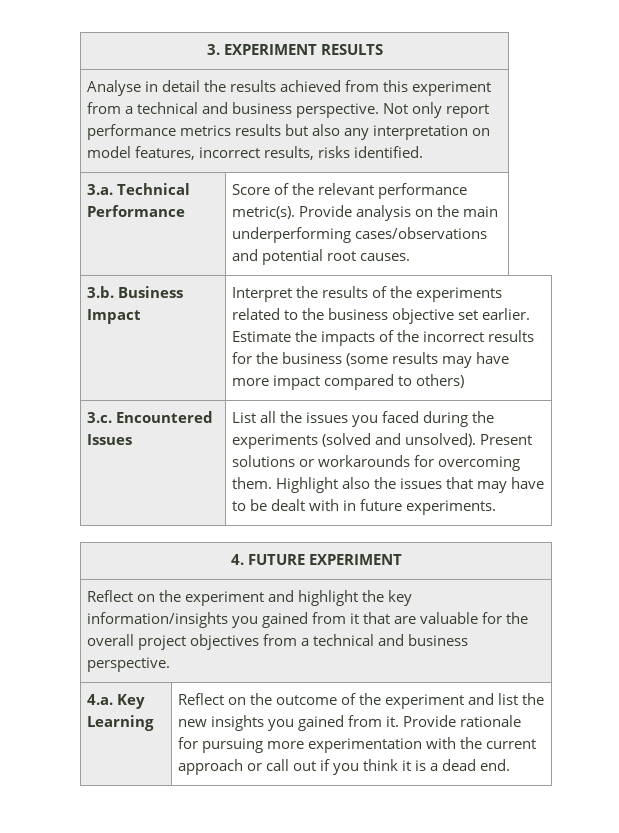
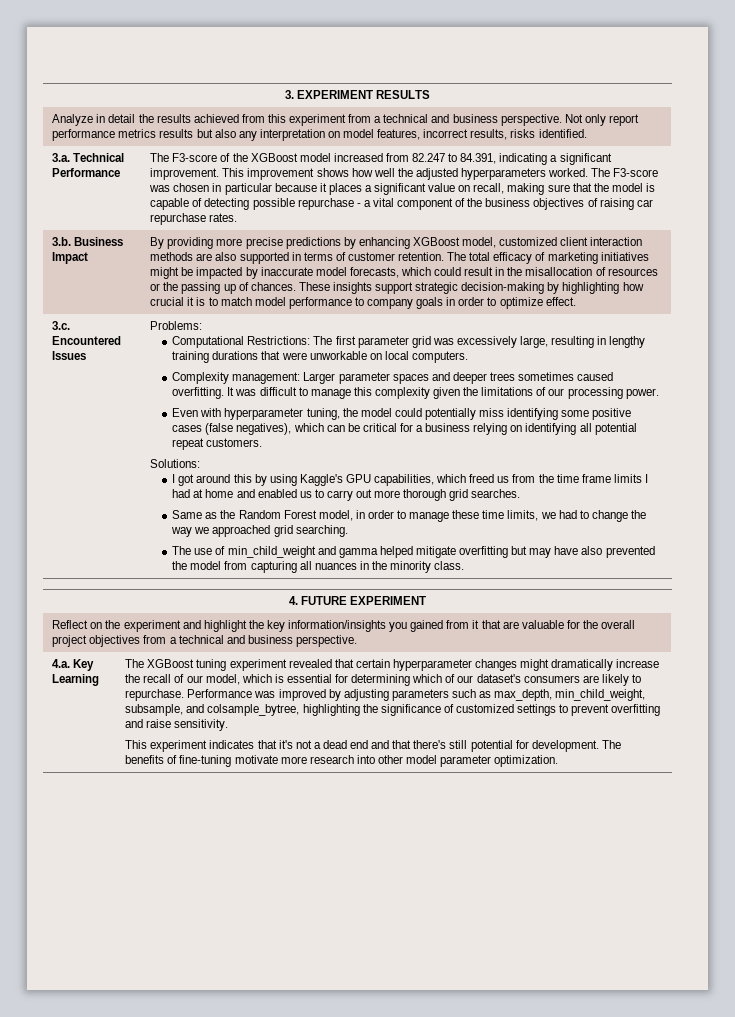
- Analyse in detail the results achieved from this experiment from a technical and business perspective. Not only report performance metrics results but also any interpretation on model features, incorrect results, risks identified.
+ Analyze in detail the results achieved from this experiment from a technical and business perspective. Not only report performance metrics results but also any interpretation on model features, incorrect results, risks identified.
- Score of the relevant performance metric(s). Provide analysis on the main underperforming cases/observations and potential root causes.
- 3.b. Business Impact | Interpret the results of the experiments related to the business objective set earlier. Estimate the impacts of the incorrect results for the business (some results may have more impact compared to others)
- 3.c. Encountered Issues | List all the issues you faced during the experiments (solved and unsolved). Present solutions or workarounds for overcoming them. Highlight also the issues that may have to be dealt with in future experiments.
+ The F3-score of the XGBoost model increased from 82.247 to 84.391, indicating a significant improvement. This improvement shows how well the adjusted hyperparameters worked. The F3-score was chosen in particular because it places a significant value on recall, making sure that the model is capable of detecting possible repurchase - a vital component of the business objectives of raising car repurchase rates.
+ 3.b. Business Impact | By providing more precise predictions by enhancing XGBoost model, customized client interaction methods are also supported in terms of customer retention. The total efficacy of marketing initiatives might be impacted by inaccurate model forecasts, which could result in the misallocation of resources or the passing up of chances. These insights support strategic decision-making by highlighting how crucial it is to match model performance to company goals in order to optimize effect.
+ 3.c. Encountered Issues | Problems:
+ Computational Restrictions: The first parameter grid was excessively large, resulting in lengthy training durations that were unworkable on local computers.
+ Complexity management: Larger parameter spaces and deeper trees sometimes caused overfitting. It was difficult to manage this complexity given the limitations of our processing power.
+ Even with hyperparameter tuning, the model could potentially miss identifying some positive cases (false negatives), which can be critical for a business relying on identifying all potential repeat customers.
+ Solutions:
+ I got around this by using Kaggle's GPU capabilities, which freed us from the time frame limits I had at home and enabled us to carry out more thorough grid searches.
+ Same as the Random Forest model, in order to manage these time limits, we had to change the way we approached grid searching.
+ The use of min_child_weight and gamma helped mitigate overfitting but may have also prevented the model from capturing all nuances in the minority class.
- Reflect on the outcome of the experiment and list the new insights you gained from it. Provide rationale for pursuing more experimentation with the current approach or call out if you think it is a dead end.
+ The XGBoost tuning experiment revealed that certain hyperparameter changes might dramatically increase the recall of our model, which is essential for determining which of our dataset's consumers are likely to repurchase. Performance was improved by adjusting parameters such as max_depth, min_child_weight, subsample, and colsample_bytree, highlighting the significance of customized settings to prevent overfitting and raise sensitivity.
+ This experiment indicates that it's not a dead end and that there's still potential for development. The benefits of fine-tuning motivate more research into other model parameter optimization.

